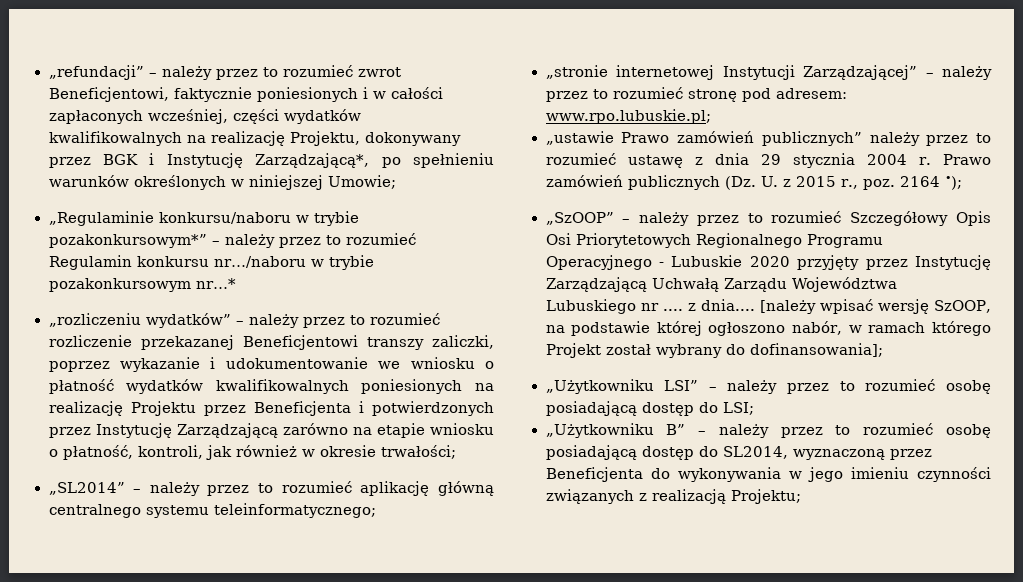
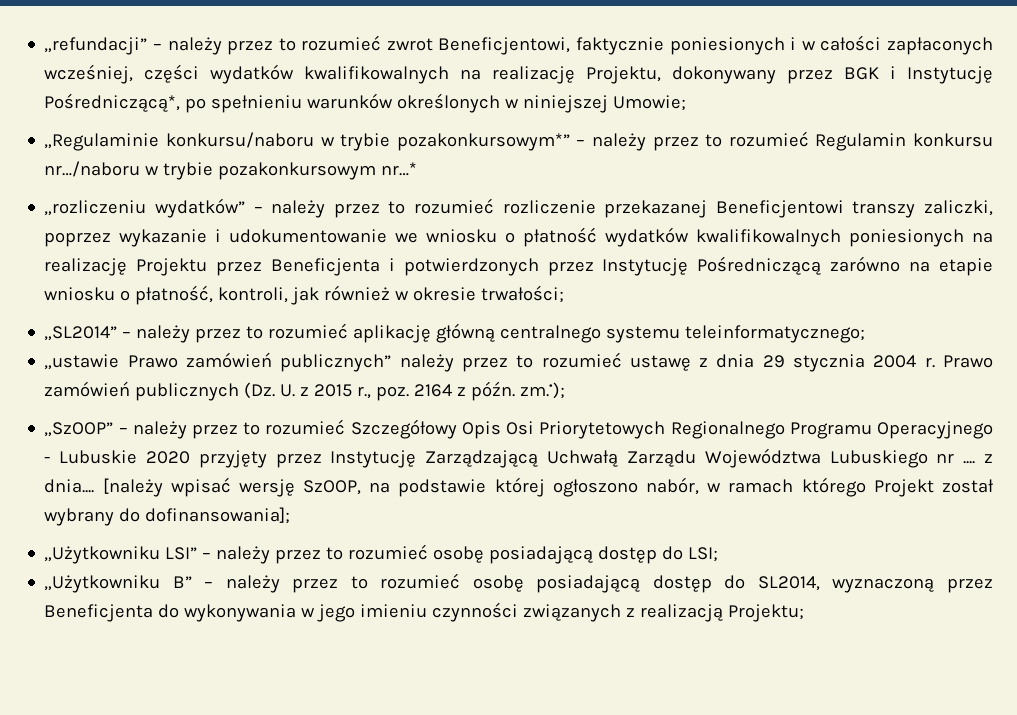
- „refundacji” – należy przez to rozumieć zwrot Beneficjentowi, faktycznie poniesionych i w całości zapłaconych wcześniej, części wydatków kwalifikowalnych na realizację Projektu, dokonywany przez BGK i Instytucję Zarządzającą*, po spełnieniu warunków określonych w niniejszej Umowie;
+ „refundacji” – należy przez to rozumieć zwrot Beneficjentowi, faktycznie poniesionych i w całości zapłaconych wcześniej, części wydatków kwalifikowalnych na realizację Projektu, dokonywany przez BGK i Instytucję Pośredniczącą*, po spełnieniu warunków określonych w niniejszej Umowie;
- „rozliczeniu wydatków” – należy przez to rozumieć rozliczenie przekazanej Beneficjentowi transzy zaliczki, poprzez wykazanie i udokumentowanie we wniosku o płatność wydatków kwalifikowalnych poniesionych na realizację Projektu przez Beneficjenta i potwierdzonych przez Instytucję Zarządzającą zarówno na etapie wniosku o płatność, kontroli, jak również w okresie trwałości;
+ „rozliczeniu wydatków” – należy przez to rozumieć rozliczenie przekazanej Beneficjentowi transzy zaliczki, poprzez wykazanie i udokumentowanie we wniosku o płatność wydatków kwalifikowalnych poniesionych na realizację Projektu przez Beneficjenta i potwierdzonych przez Instytucję Pośredniczącą zarówno na etapie wniosku o płatność, kontroli, jak również w okresie trwałości;
- „stronie internetowej Instytucji Zarządzającej” – należy przez to rozumieć stronę pod adresem: www.rpo.lubuskie.pl;
- Prawo zamówień publicznych (Dz. U. z 2015 r., poz. 2164 •);
+ Prawo zamówień publicznych (Dz. U. z 2015 r., poz. 2164 z późn. zm.•);

